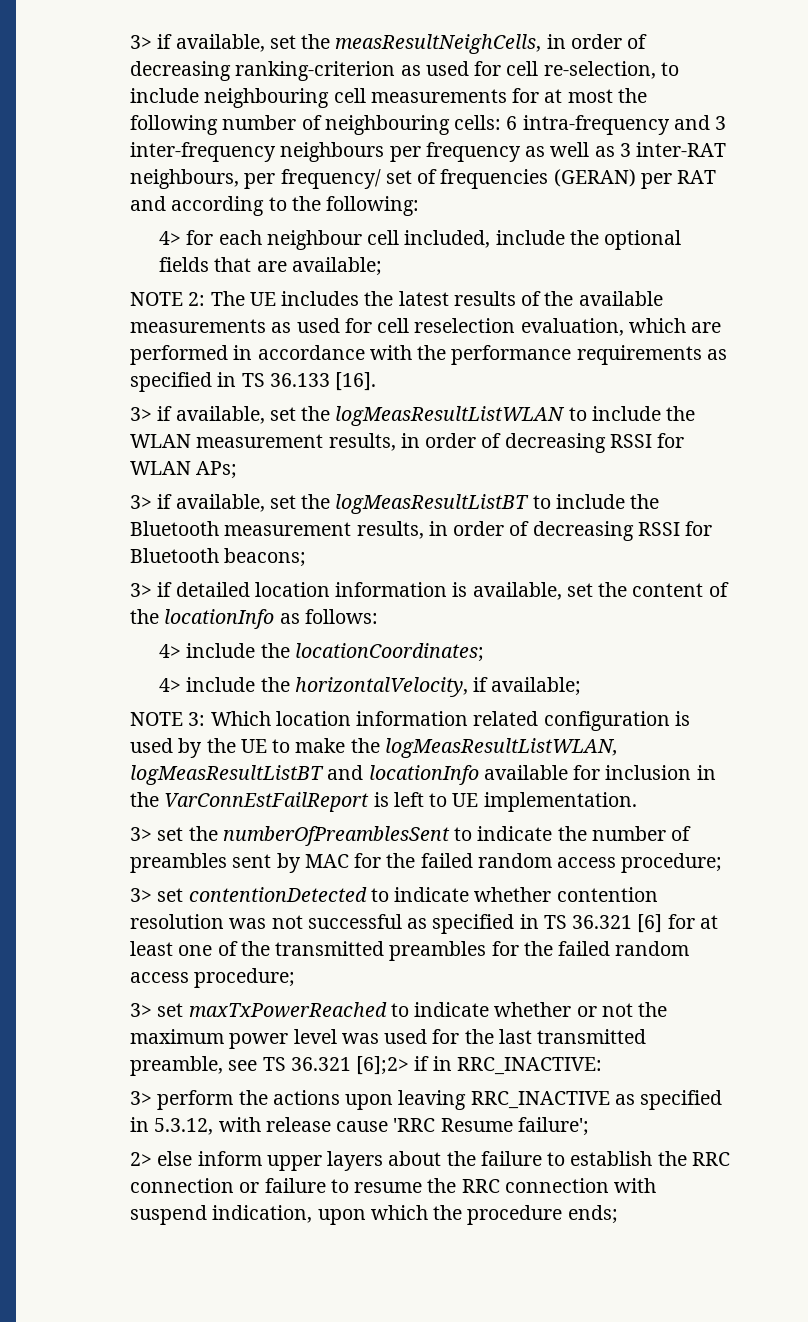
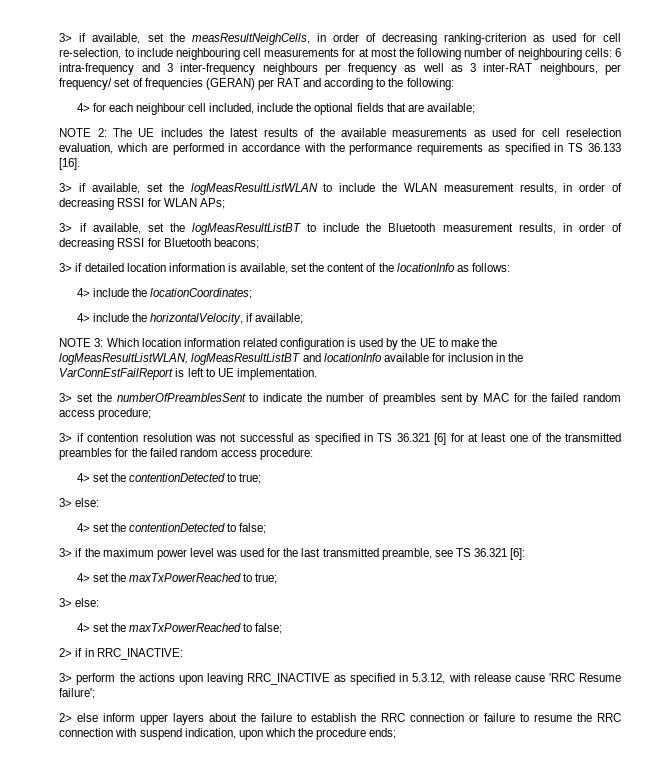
- 3> set contentionDetected to indicate whether contention resolution was not successful as specified in TS 36.321 [6] for at least one of the transmitted preambles for the failed random access procedure;
- 3> set maxTxPowerReached to indicate whether or not the maximum power level was used for the last transmitted preamble, see TS 36.321 [6];2> if in RRC_INACTIVE:
+ 3> if contention resolution was not successful as specified in TS 36.321 [6] for at least one of the transmitted preambles for the failed random access procedure:
+ 4> set the contentionDetected to true;
+ 3> else:
+ 4> set the contentionDetected to false;
+ 3> if the maximum power level was used for the last transmitted preamble, see TS 36.321 [6]:
+ 4> set the maxTxPowerReached to true;
+ 3> else:
+ 4> set the maxTxPowerReached to false;
+ 2> if in RRC_INACTIVE:

